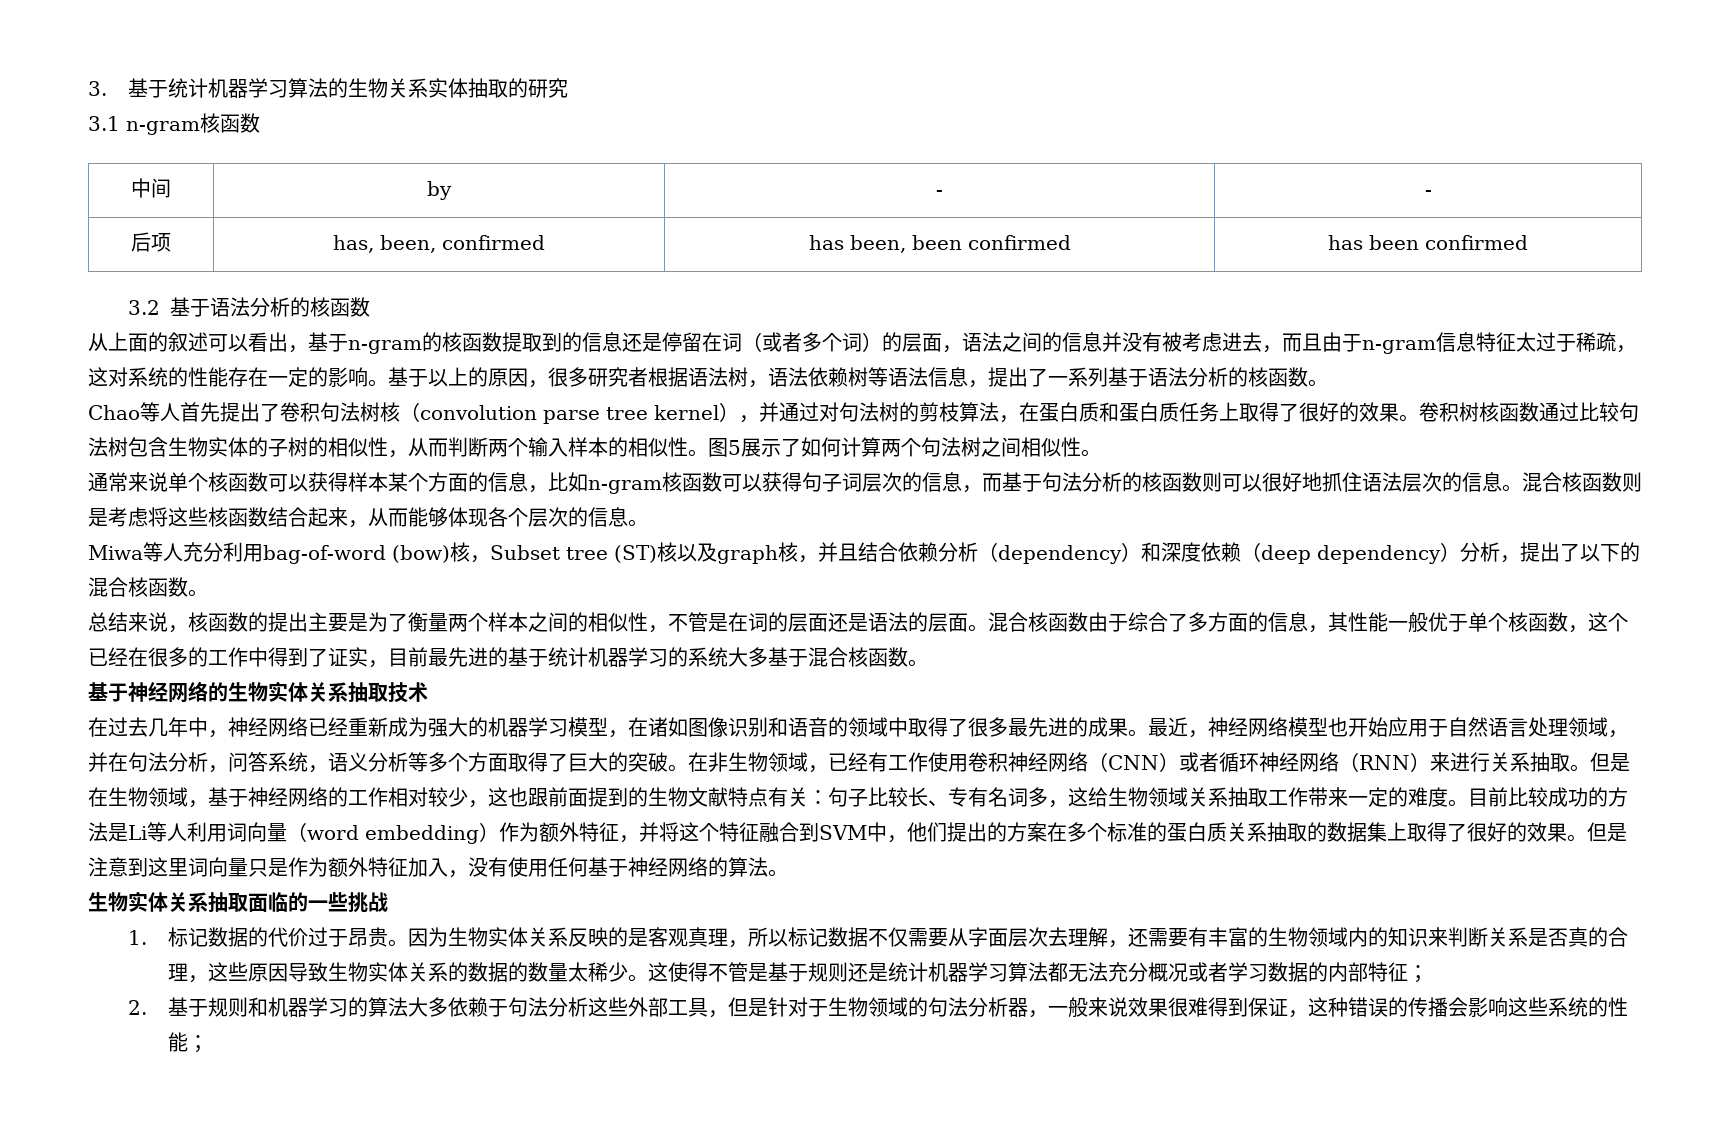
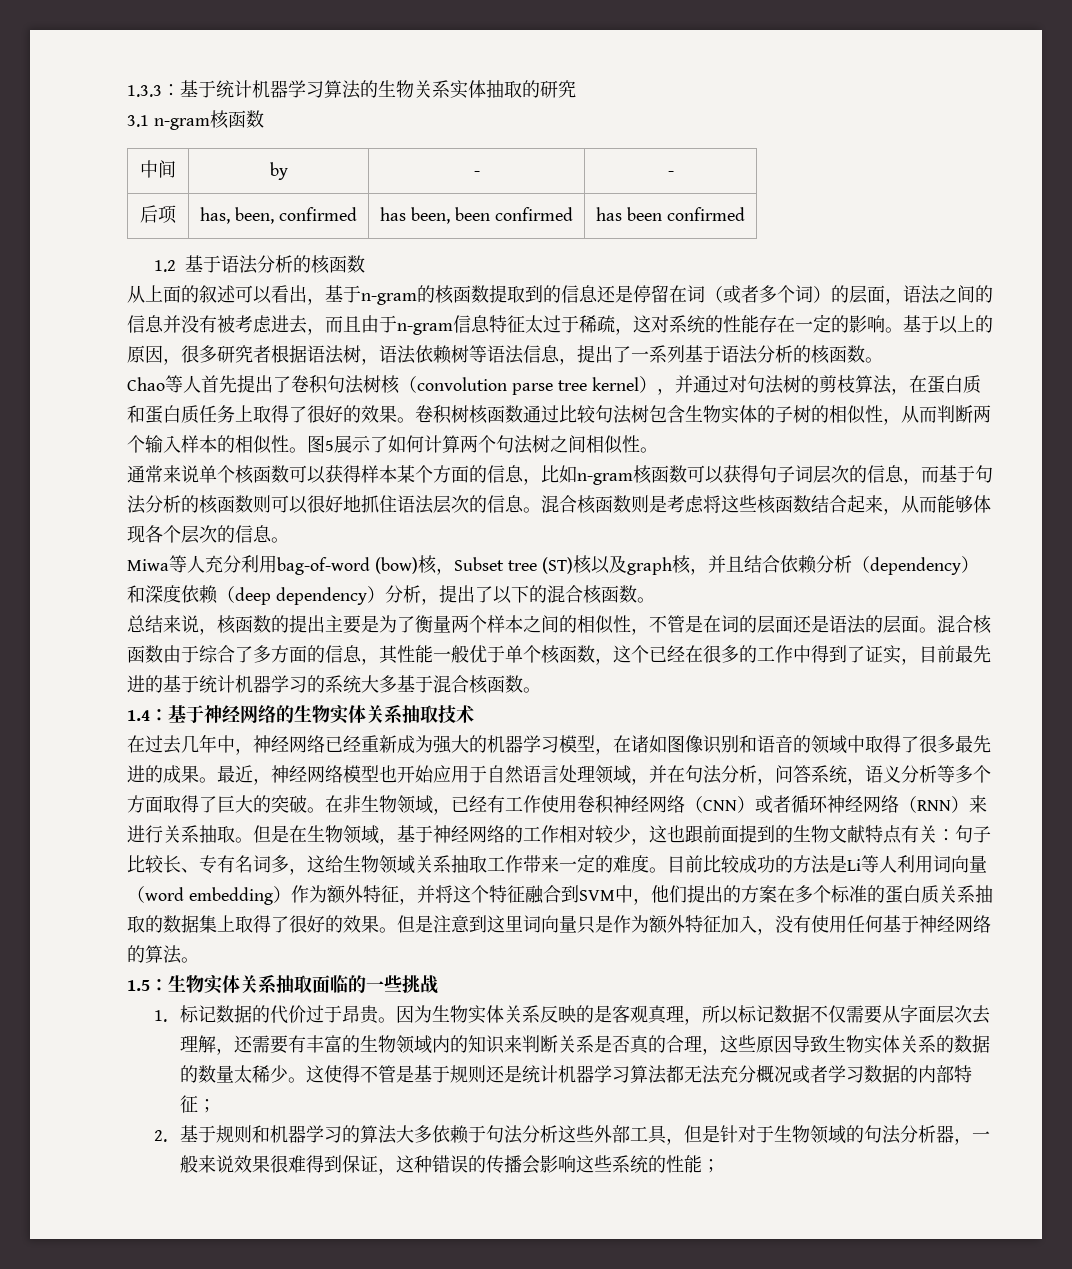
- 3.基于统计机器学习算法的生物关系实体抽取的研究
+ 1.3.3：基于统计机器学习算法的生物关系实体抽取的研究
- 3.2基于语法分析的核函数
+ 1.2基于语法分析的核函数
- 基于神经网络的生物实体关系抽取技术
+ 1.4：基于神经网络的生物实体关系抽取技术
- 生物实体关系抽取面临的一些挑战
+ 1.5：生物实体关系抽取面临的一些挑战

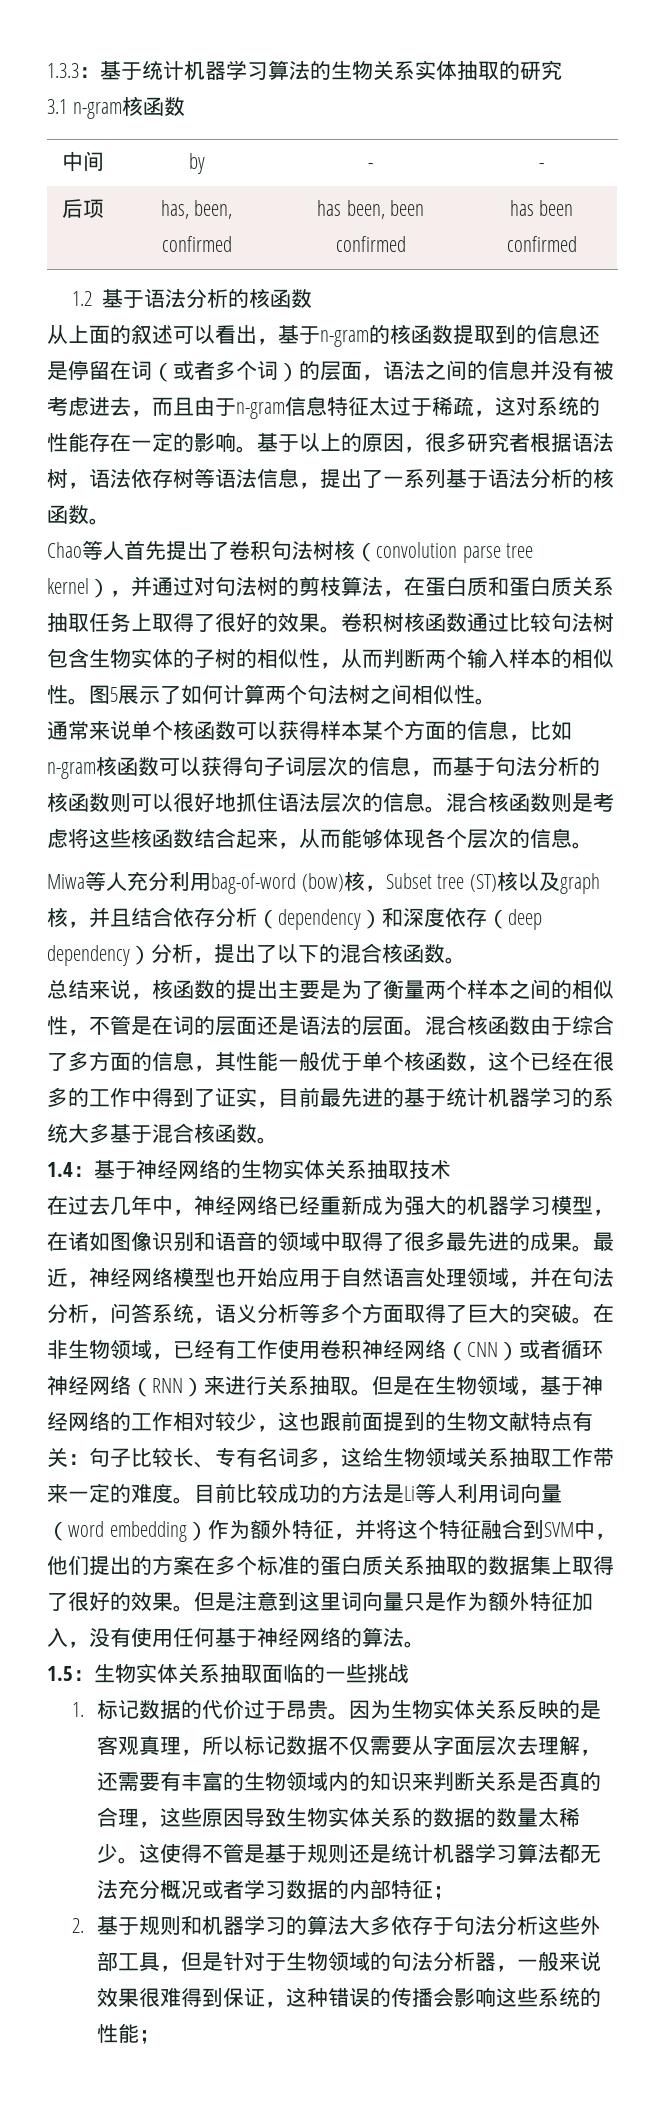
- 基于以上的原因，很多研究者根据语法树，语法依赖树等语法信息，提出了一系列基于语法分析的核函数。
+ 基于以上的原因，很多研究者根据语法树，语法依存树等语法信息，提出了一系列基于语法分析的核函数。
- Chao等人首先提出了卷积句法树核（convolution parse tree kernel），并通过对句法树的剪枝算法，在蛋白质和蛋白质任务上取得了很好的效果。
+ Chao等人首先提出了卷积句法树核（convolution parse tree kernel），并通过对句法树的剪枝算法，在蛋白质和蛋白质关系抽取任务上取得了很好的效果。
- Miwa等人充分利用bag-of-word (bow)核，Subset tree (ST)核以及graph核，并且结合依赖分析（dependency）和深度依赖（deep dependency）分析，提出了以下的混合核函数。
+ Miwa等人充分利用bag-of-word (bow)核，Subset tree (ST)核以及graph核，并且结合依存分析（dependency）和深度依存（deep dependency）分析，提出了以下的混合核函数。
- 2.基于规则和机器学习的算法大多依赖于句法分析这些外部工具，但是针对于生物领域的句法分析器，一般来说效果很难得到保证，这种错误的传播会影响这些系统的性能；
+ 2.基于规则和机器学习的算法大多依存于句法分析这些外部工具，但是针对于生物领域的句法分析器，一般来说效果很难得到保证，这种错误的传播会影响这些系统的性能；

